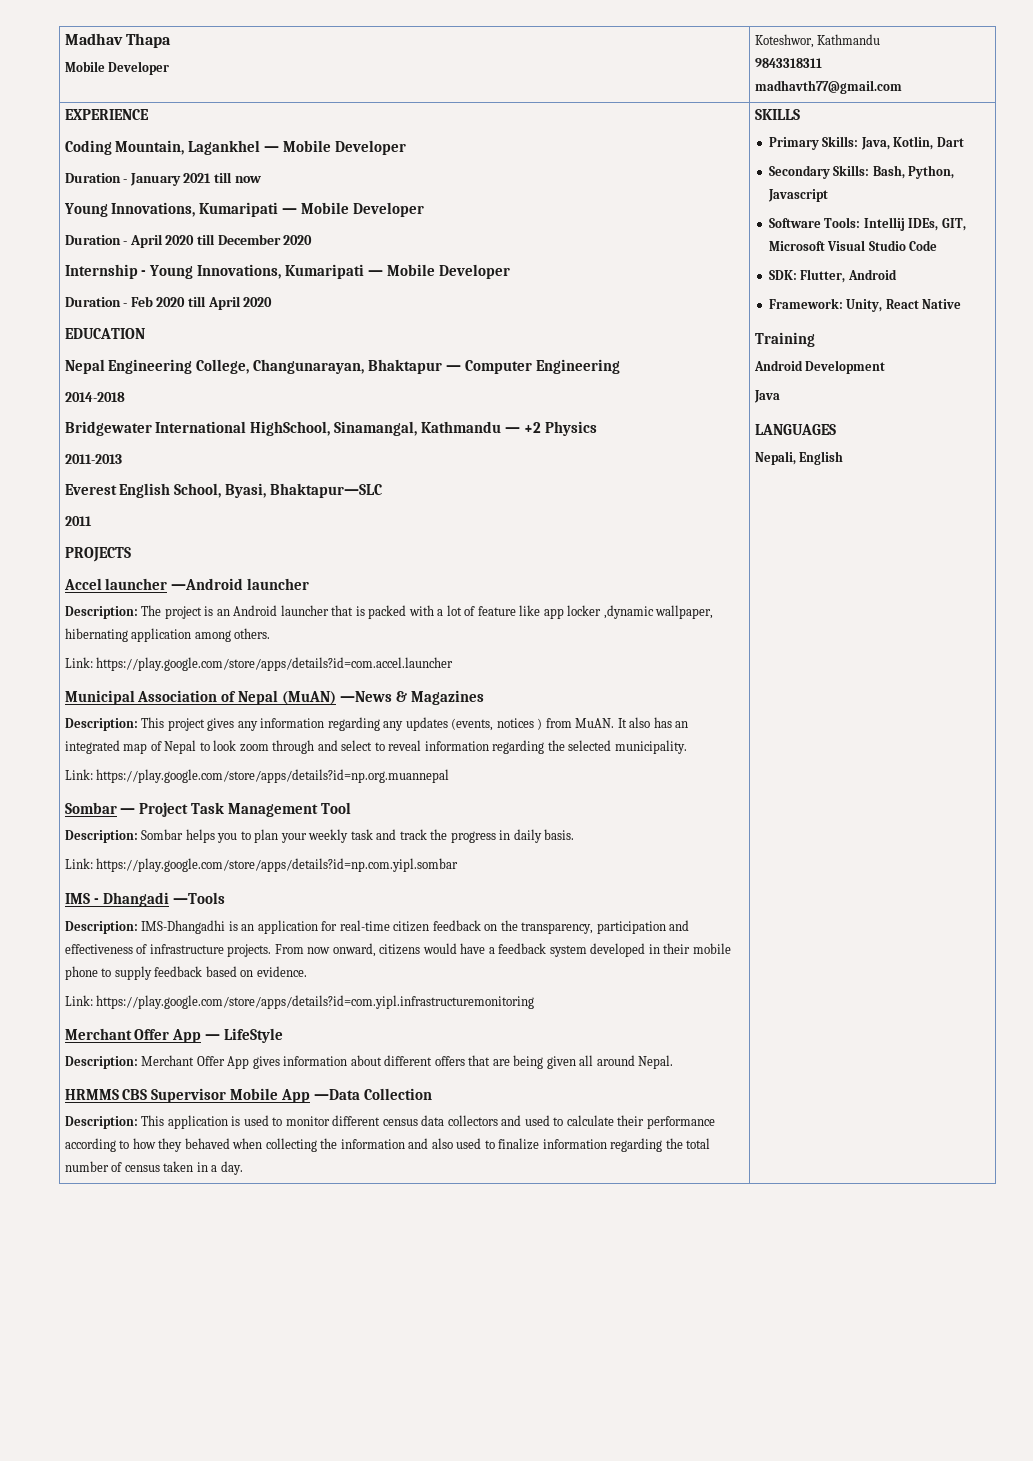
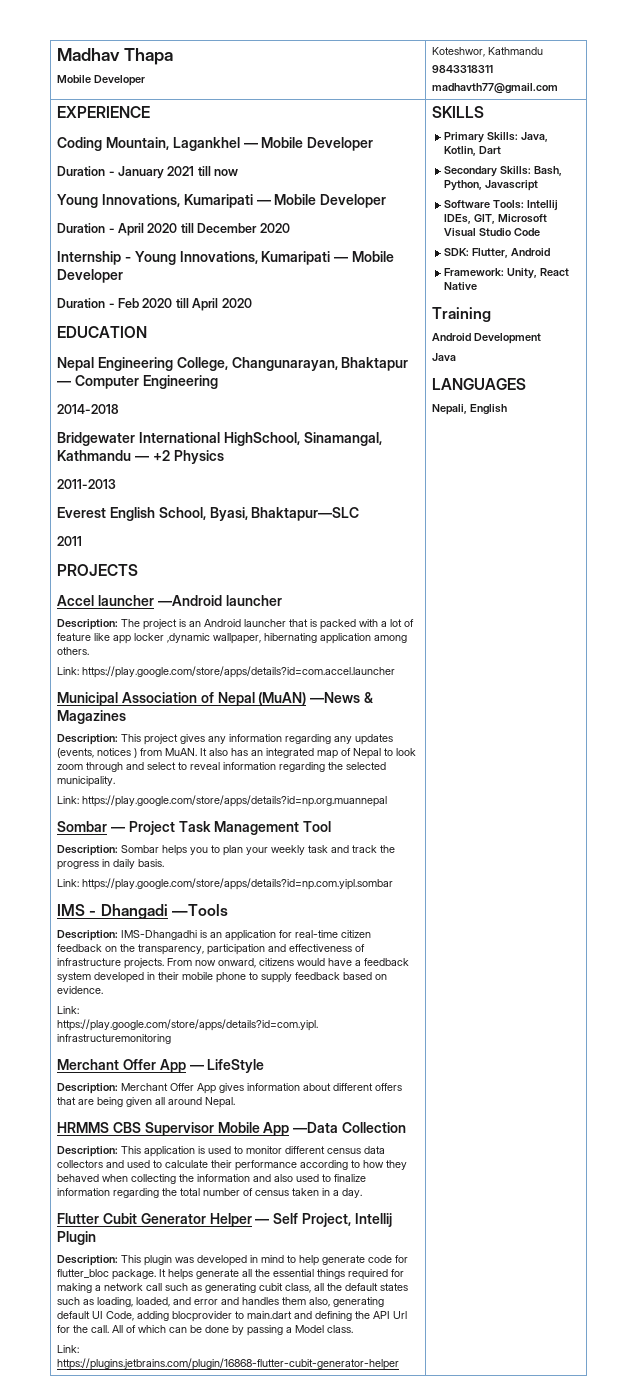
+ Flutter Cubit Generator Helper — Self Project, Intellij Plugin
+ Description: This plugin was developed in mind to help generate code for flutter_bloc package. It helps generate all the essential things required for making a network call such as generating cubit class, all the default states such as loading, loaded, and error and handles them also, generating default UI Code, adding blocprovider to main.dart and defining the API Url for the call. All of which can be done by passing a Model class.
+ Link: https://plugins.jetbrains.com/plugin/16868-flutter-cubit-generator-helper

